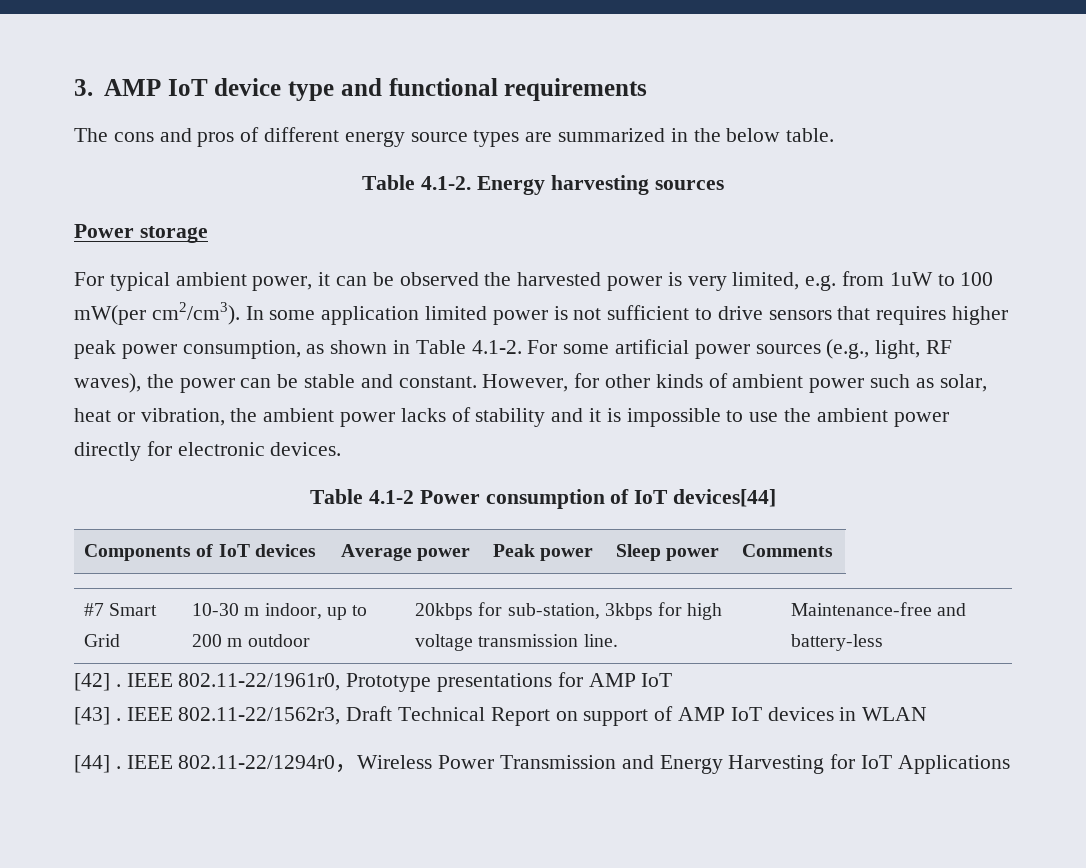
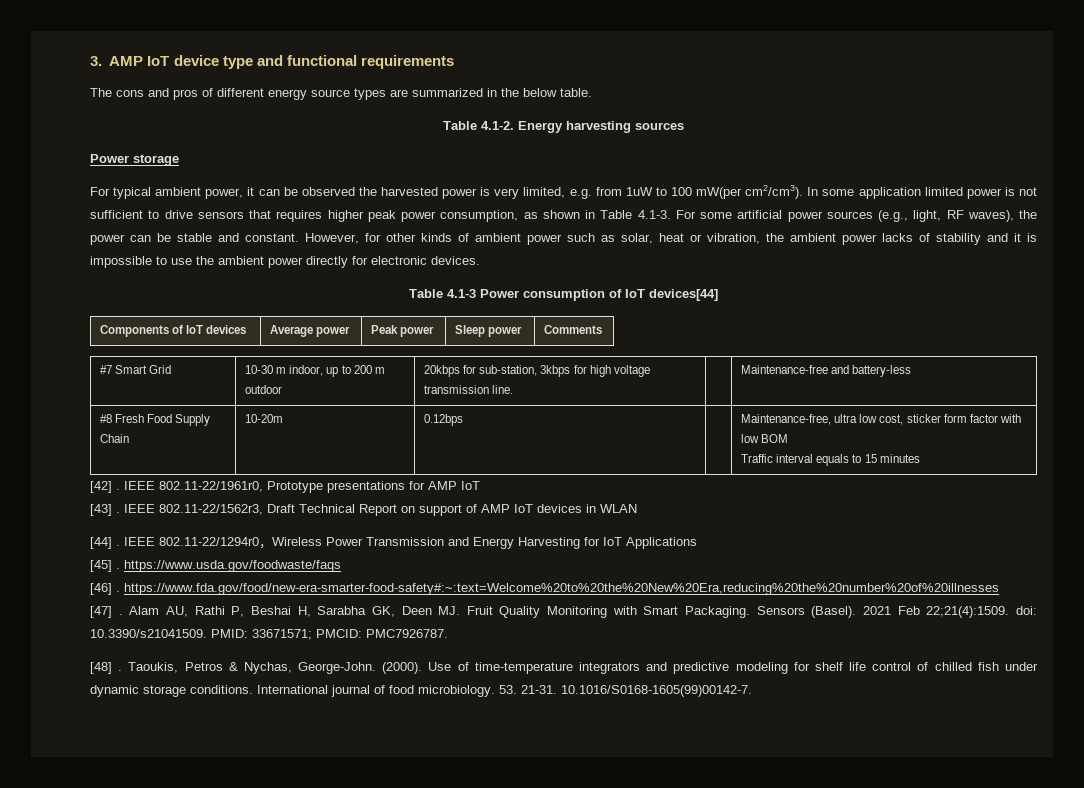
- In some application limited power is not sufficient to drive sensors that requires higher peak power consumption, as shown in Table 4.1-2. For some artificial power sources (e.g., light, RF waves), the power can be stable and constant.
+ In some application limited power is not sufficient to drive sensors that requires higher peak power consumption, as shown in Table 4.1-3. For some artificial power sources (e.g., light, RF waves), the power can be stable and constant.
- Table 4.1-2 Power consumption of IoT devices[44]
+ Table 4.1-3 Power consumption of IoT devices[44]
+ #8 Fresh Food Supply Chain | 10-20m | 0.12bps | | Maintenance-free, ultra low cost, sticker form factor with low BOM
+ Traffic interval equals to 15 minutes
+ [45] . https://www.usda.gov/foodwaste/faqs
+ [46] . https://www.fda.gov/food/new-era-smarter-food-safety#:~:text=Welcome%20to%20the%20New%20Era,reducing%20the%20number%20of%20illnesses
+ [47] . Alam AU, Rathi P, Beshai H, Sarabha GK, Deen MJ. Fruit Quality Monitoring with Smart Packaging. Sensors (Basel). 2021 Feb 22;21(4):1509. doi: 10.3390/s21041509. PMID: 33671571; PMCID: PMC7926787.
+ [48] . Taoukis, Petros & Nychas, George-John. (2000). Use of time-temperature integrators and predictive modeling for shelf life control of chilled fish under dynamic storage conditions. International journal of food microbiology. 53. 21-31. 10.1016/S0168-1605(99)00142-7.

